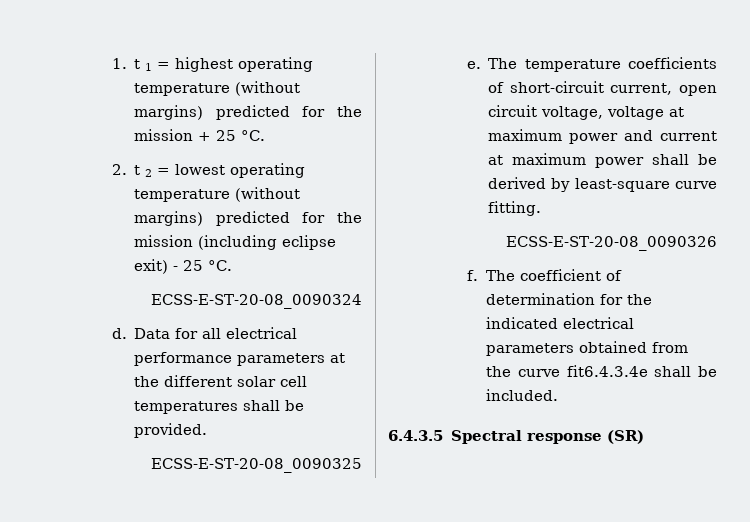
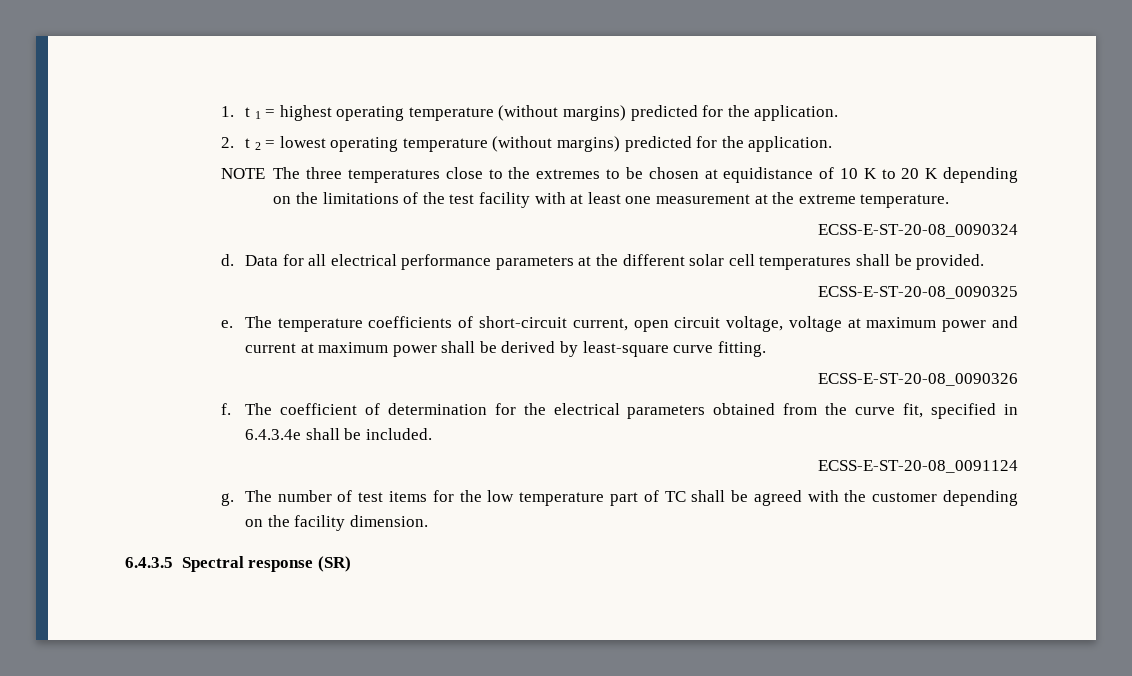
- 1. t 1 = highest operating temperature (without margins) predicted for the mission + 25 °C.
+ 1. t 1 = highest operating temperature (without margins) predicted for the application.
- 2. t 2 = lowest operating temperature (without margins) predicted for the mission (including eclipse exit) - 25 °C.
+ 2. t 2 = lowest operating temperature (without margins) predicted for the application.
+ NOTE The three temperatures close to the extremes to be chosen at equidistance of 10 K to 20 K depending on the limitations of the test facility with at least one measurement at the extreme temperature.
- The coefficient of determination for the indicated electrical parameters obtained from the curve fit6.4.3.4e shall be included.
+ The coefficient of determination for the electrical parameters obtained from the curve fit, specified in 6.4.3.4e shall be included.
+ ECSS-E-ST-20-08_0091124
+ g. The number of test items for the low temperature part of TC shall be agreed with the customer depending on the facility dimension.

